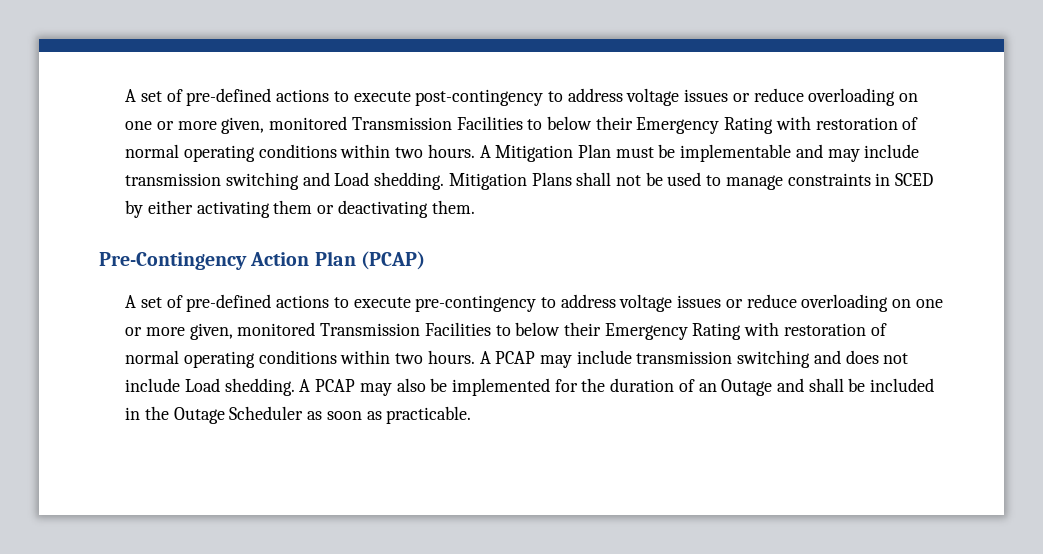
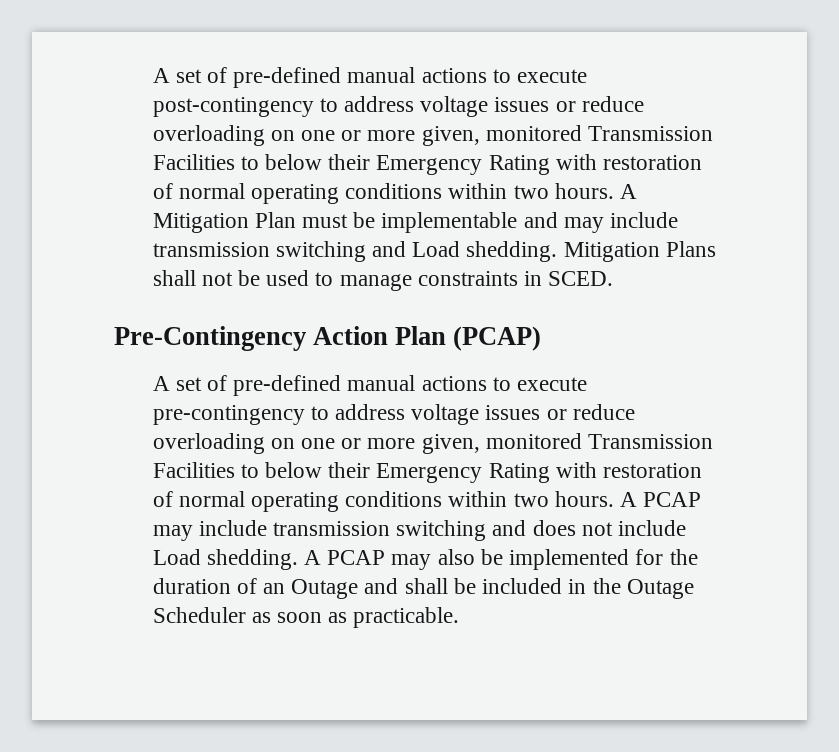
- A set of pre-defined actions to execute post-contingency to address voltage issues or reduce overloading on one or more given, monitored Transmission Facilities to below their Emergency Rating with restoration of normal operating conditions within two hours.
+ A set of pre-defined manual actions to execute post-contingency to address voltage issues or reduce overloading on one or more given, monitored Transmission Facilities to below their Emergency Rating with restoration of normal operating conditions within two hours.
- Mitigation Plans shall not be used to manage constraints in SCED by either activating them or deactivating them.
+ Mitigation Plans shall not be used to manage constraints in SCED.
- A set of pre-defined actions to execute pre-contingency to address voltage issues or reduce overloading on one or more given, monitored Transmission Facilities to below their Emergency Rating with restoration of normal operating conditions within two hours.
+ A set of pre-defined manual actions to execute pre-contingency to address voltage issues or reduce overloading on one or more given, monitored Transmission Facilities to below their Emergency Rating with restoration of normal operating conditions within two hours.

